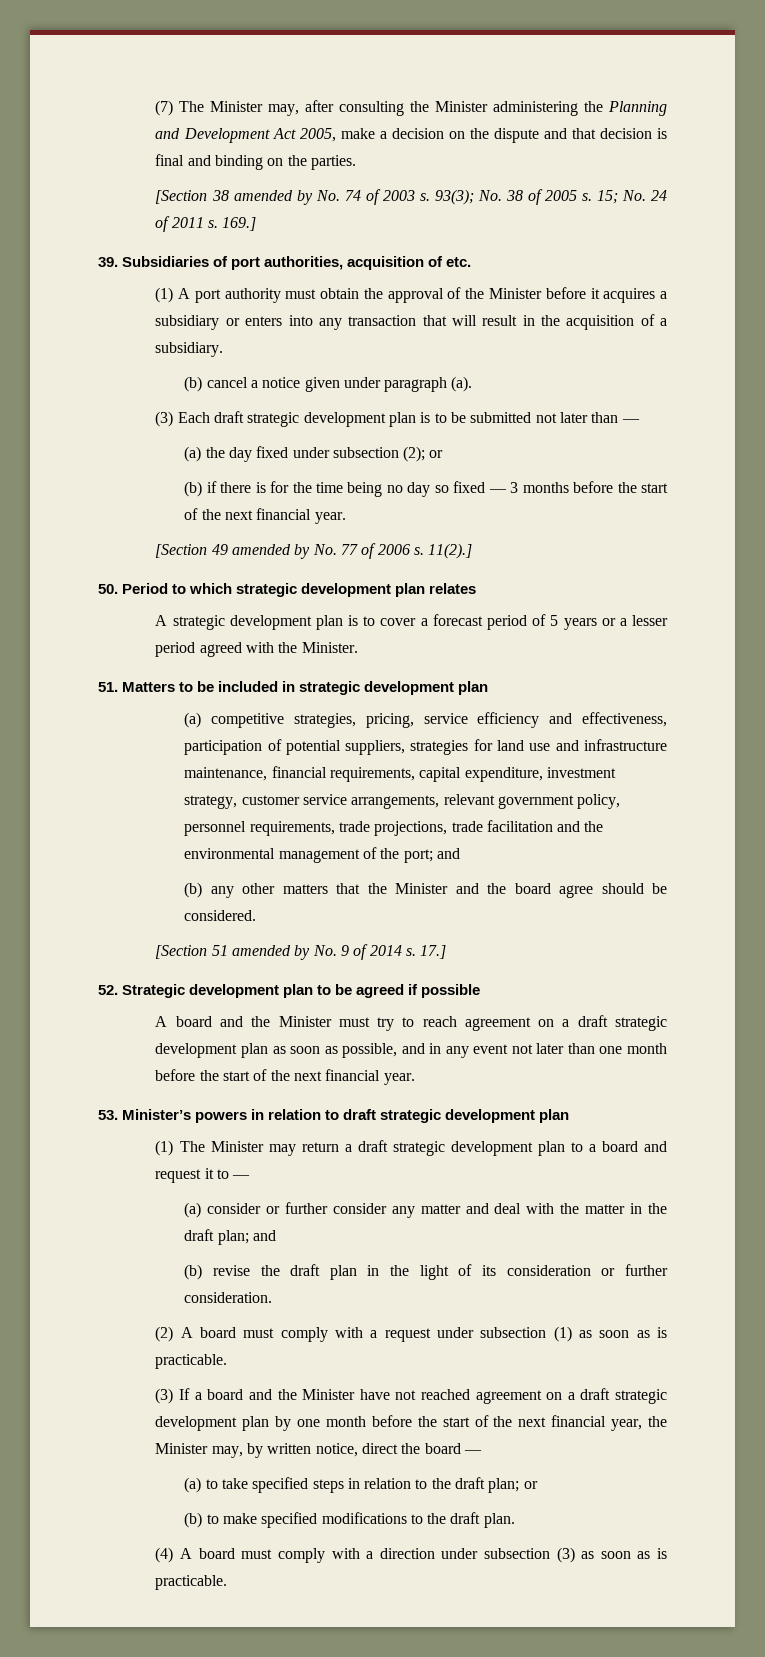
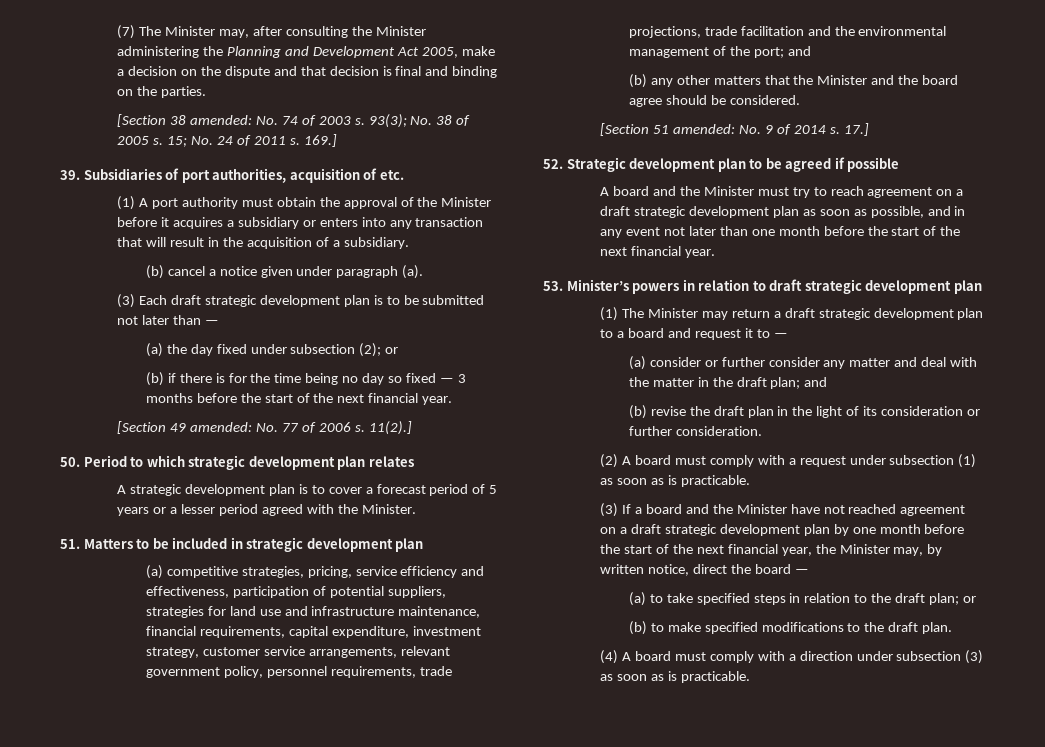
- [Section 38 amended by No. 74 of 2003 s.
+ [Section 38 amended: No. 74 of 2003 s.
- [Section 49 amended by No. 77 of 2006 s.
+ [Section 49 amended: No. 77 of 2006 s.
- [Section 51 amended by No. 9 of 2014 s.
+ [Section 51 amended: No. 9 of 2014 s.

